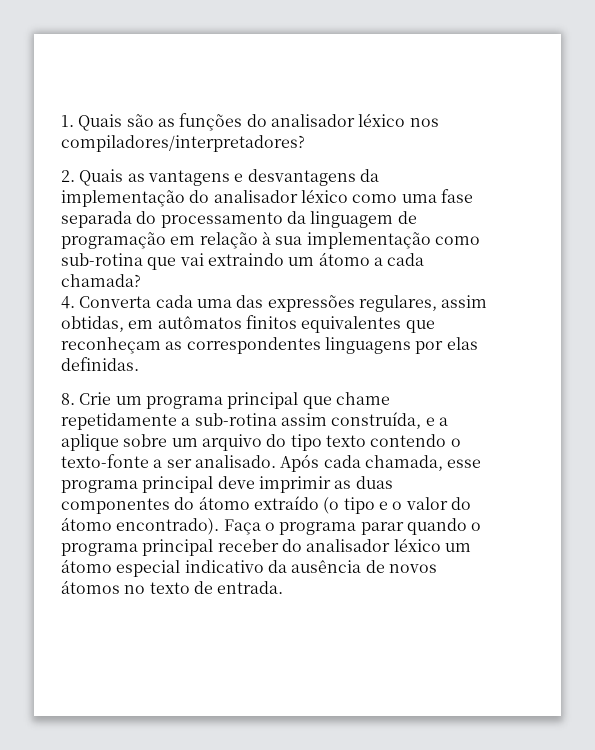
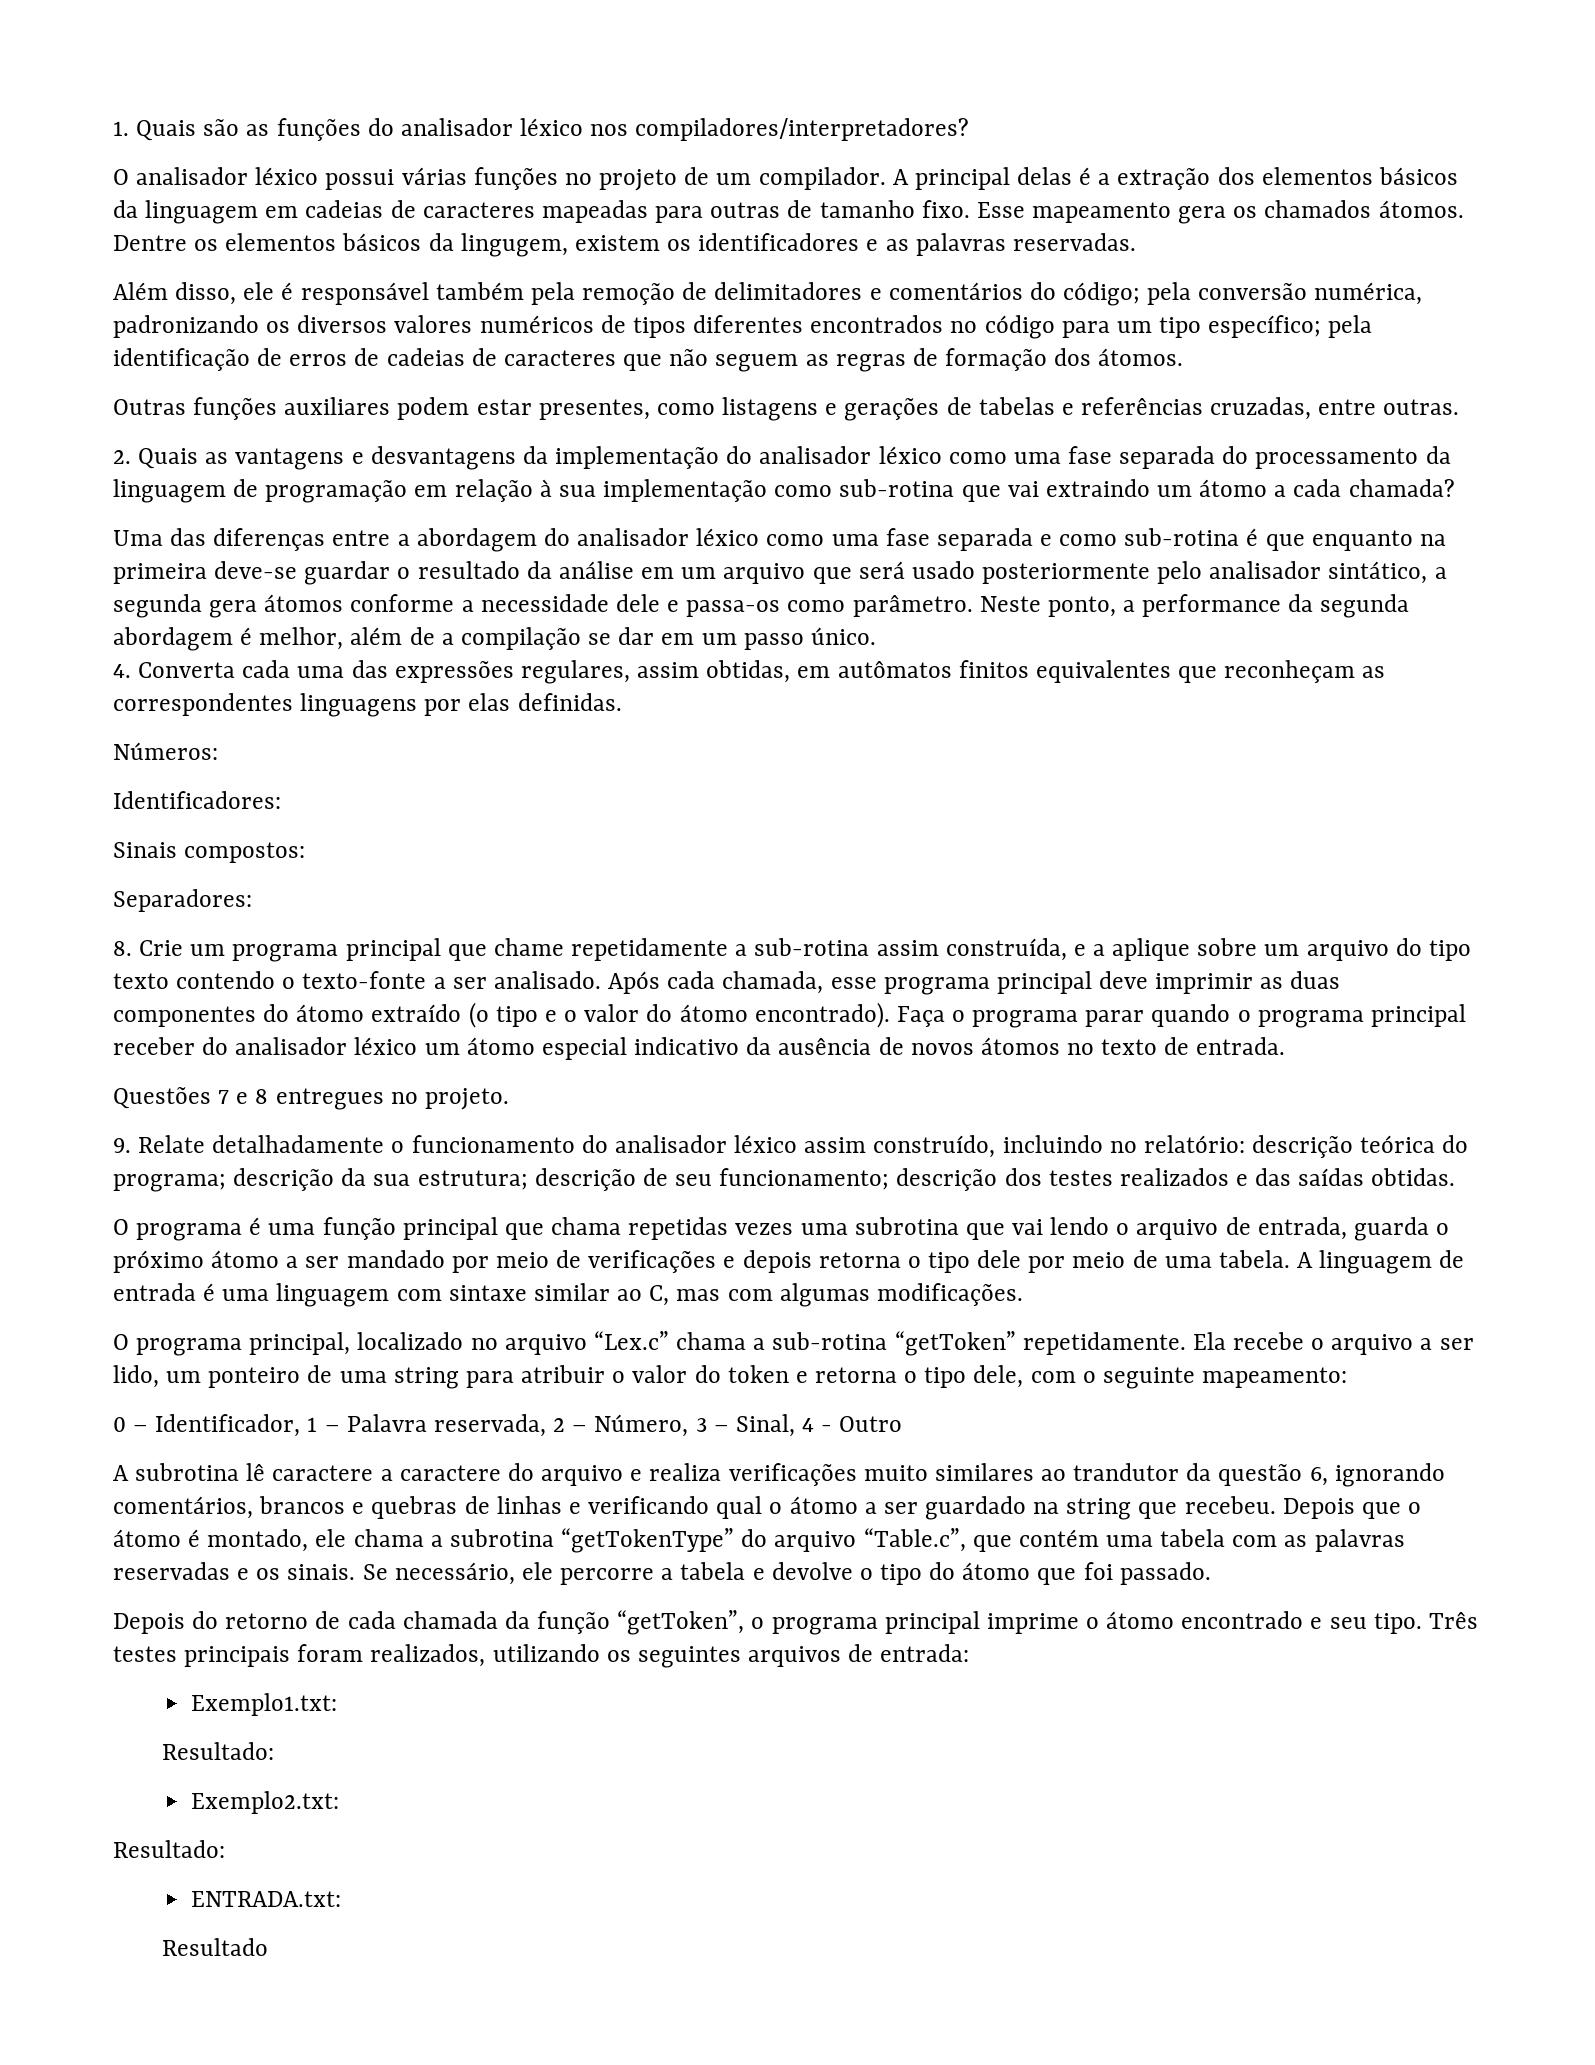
+ O analisador léxico possui várias funções no projeto de um compilador. A principal delas é a extração dos elementos básicos da linguagem em cadeias de caracteres mapeadas para outras de tamanho fixo. Esse mapeamento gera os chamados átomos. Dentre os elementos básicos da lingugem, existem os identificadores e as palavras reservadas.
+ Além disso, ele é responsável também pela remoção de delimitadores e comentários do código; pela conversão numérica, padronizando os diversos valores numéricos de tipos diferentes encontrados no código para um tipo específico; pela identificação de erros de cadeias de caracteres que não seguem as regras de formação dos átomos.
+ Outras funções auxiliares podem estar presentes, como listagens e gerações de tabelas e referências cruzadas, entre outras.
+ Uma das diferenças entre a abordagem do analisador léxico como uma fase separada e como sub-rotina é que enquanto na primeira deve-se guardar o resultado da análise em um arquivo que será usado posteriormente pelo analisador sintático, a segunda gera átomos conforme a necessidade dele e passa-os como parâmetro. Neste ponto, a performance da segunda abordagem é melhor, além de a compilação se dar em um passo único.
+ Números:
+ Identificadores:
+ Sinais compostos:
+ Separadores:
+ Questões 7 e 8 entregues no projeto.
+ 9. Relate detalhadamente o funcionamento do analisador léxico assim construído, incluindo no relatório: descrição teórica do programa; descrição da sua estrutura; descrição de seu funcionamento; descrição dos testes realizados e das saídas obtidas.
+ O programa é uma função principal que chama repetidas vezes uma subrotina que vai lendo o arquivo de entrada, guarda o próximo átomo a ser mandado por meio de verificações e depois retorna o tipo dele por meio de uma tabela. A linguagem de entrada é uma linguagem com sintaxe similar ao C, mas com algumas modificações.
+ O programa principal, localizado no arquivo “Lex.c” chama a sub-rotina “getToken” repetidamente. Ela recebe o arquivo a ser lido, um ponteiro de uma string para atribuir o valor do token e retorna o tipo dele, com o seguinte mapeamento:
+ 0 – Identificador, 1 – Palavra reservada, 2 – Número, 3 – Sinal, 4 - Outro
+ A subrotina lê caractere a caractere do arquivo e realiza verificações muito similares ao trandutor da questão 6, ignorando comentários, brancos e quebras de linhas e verificando qual o átomo a ser guardado na string que recebeu. Depois que o átomo é montado, ele chama a subrotina “getTokenType” do arquivo “Table.c”, que contém uma tabela com as palavras reservadas e os sinais. Se necessário, ele percorre a tabela e devolve o tipo do átomo que foi passado.
+ Depois do retorno de cada chamada da função “getToken”, o programa principal imprime o átomo encontrado e seu tipo. Três testes principais foram realizados, utilizando os seguintes arquivos de entrada:
+ Exemplo1.txt:
+ Resultado:
+ Exemplo2.txt:
+ Resultado:
+ ENTRADA.txt:
+ Resultado

